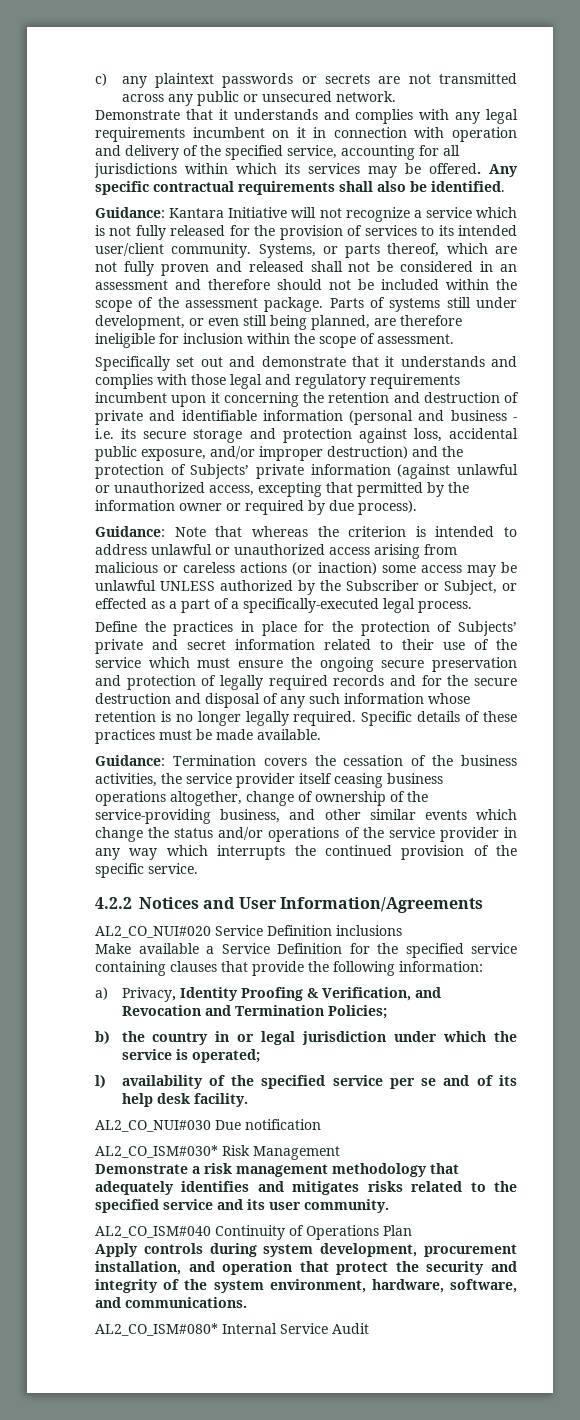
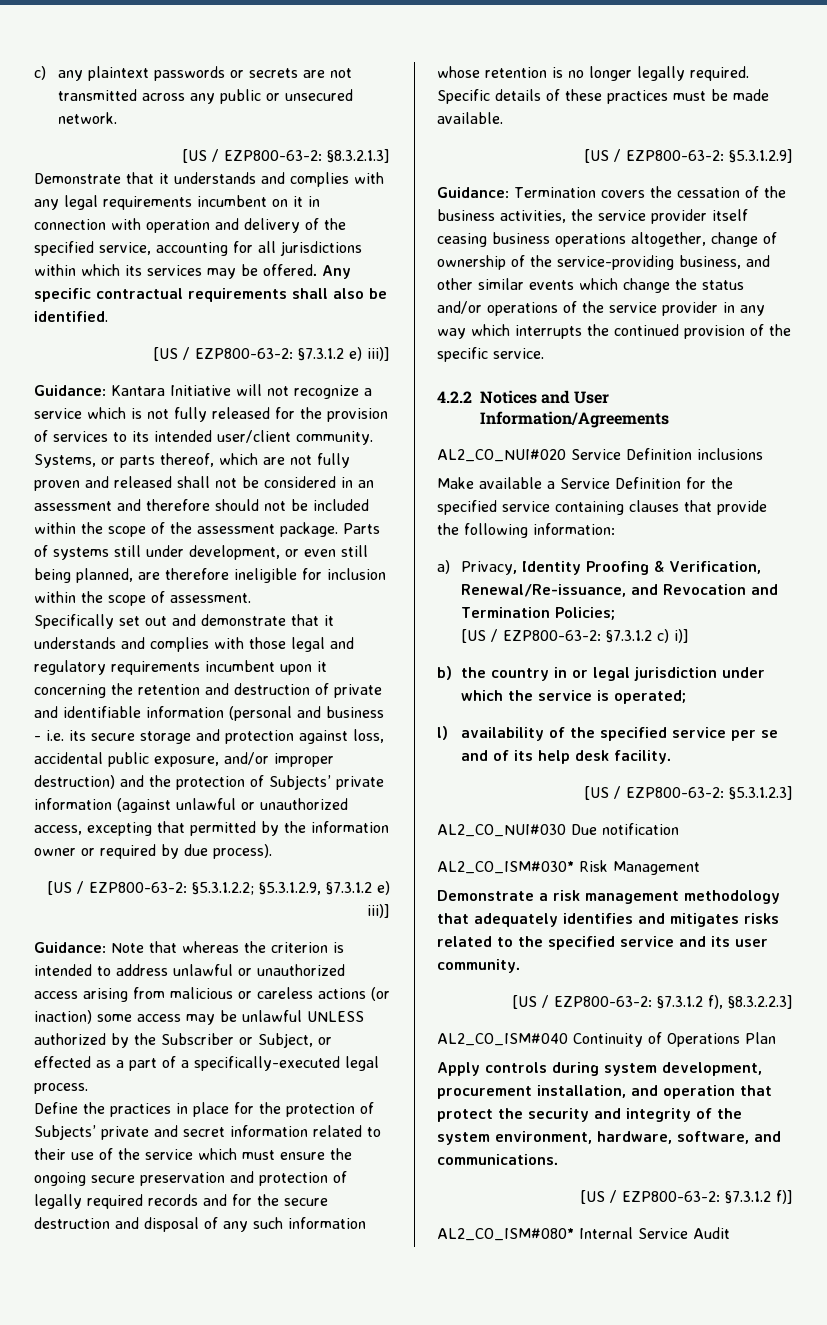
+ [US / EZP800-63-2: §8.3.2.1.3]
+ [US / EZP800-63-2: §7.3.1.2 e) iii)]
+ [US / EZP800-63-2: §5.3.1.2.2; §5.3.1.2.9, §7.3.1.2 e) iii)]
+ [US / EZP800-63-2: §5.3.1.2.9]
- a) Privacy, Identity Proofing & Verification, and Revocation and Termination Policies;
+ a) Privacy, Identity Proofing & Verification, Renewal/Re-issuance, and Revocation and Termination Policies;
+ [US / EZP800-63-2: §7.3.1.2 c) i)]
+ [US / EZP800-63-2: §5.3.1.2.3]
+ [US / EZP800-63-2: §7.3.1.2 f), §8.3.2.2.3]
+ [US / EZP800-63-2: §7.3.1.2 f)]

